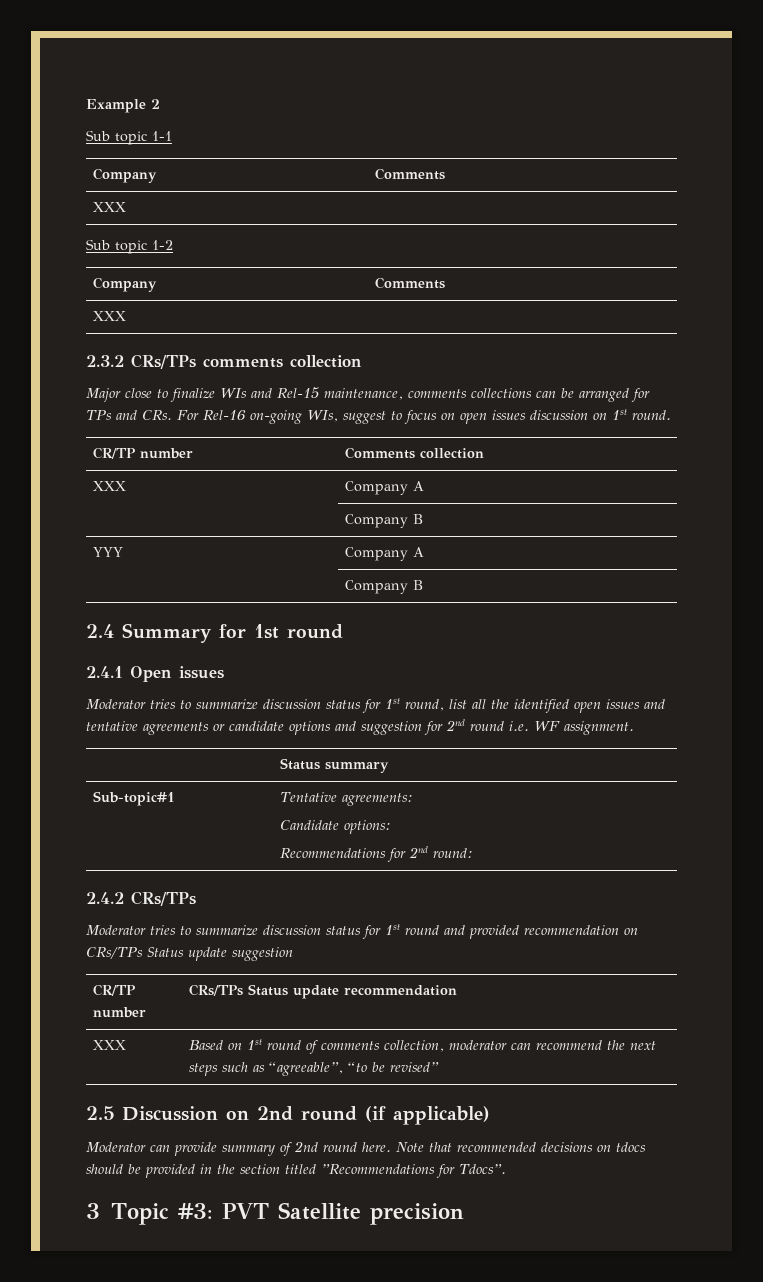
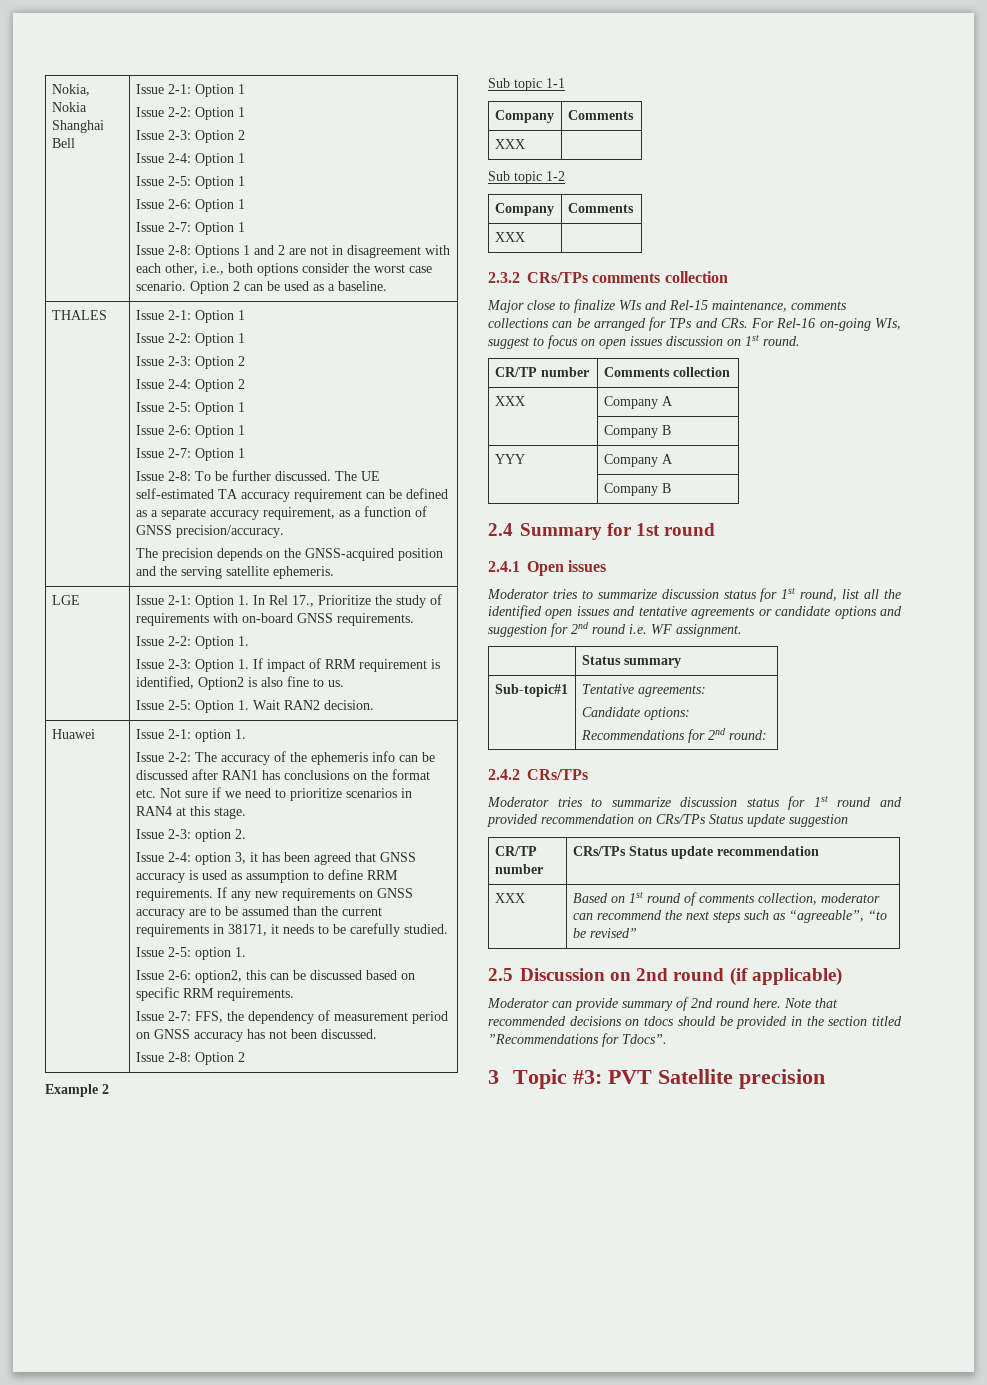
+ Nokia, Nokia Shanghai Bell | Issue 2-1: Option 1
+ Issue 2-2: Option 1
+ Issue 2-3: Option 2
+ Issue 2-4: Option 1
+ Issue 2-5: Option 1
+ Issue 2-6: Option 1
+ Issue 2-7: Option 1
+ Issue 2-8: Options 1 and 2 are not in disagreement with each other, i.e., both options consider the worst case scenario. Option 2 can be used as a baseline.
+ THALES | Issue 2-1: Option 1
+ Issue 2-2: Option 1
+ Issue 2-3: Option 2
+ Issue 2-4: Option 2
+ Issue 2-5: Option 1
+ Issue 2-6: Option 1
+ Issue 2-7: Option 1
+ Issue 2-8: To be further discussed. The UE self-estimated TA accuracy requirement can be defined as a separate accuracy requirement, as a function of GNSS precision/accuracy.
+ The precision depends on the GNSS-acquired position and the serving satellite ephemeris.
+ LGE | Issue 2-1: Option 1. In Rel 17., Prioritize the study of requirements with on-board GNSS requirements.
+ Issue 2-2: Option 1.
+ Issue 2-3: Option 1. If impact of RRM requirement is identified, Option2 is also fine to us.
+ Issue 2-5: Option 1. Wait RAN2 decision.
+ Huawei | Issue 2-1: option 1.
+ Issue 2-2: The accuracy of the ephemeris info can be discussed after RAN1 has conclusions on the format etc. Not sure if we need to prioritize scenarios in RAN4 at this stage.
+ Issue 2-3: option 2.
+ Issue 2-4: option 3, it has been agreed that GNSS accuracy is used as assumption to define RRM requirements. If any new requirements on GNSS accuracy are to be assumed than the current requirements in 38171, it needs to be carefully studied.
+ Issue 2-5: option 1.
+ Issue 2-6: option2, this can be discussed based on specific RRM requirements.
+ Issue 2-7: FFS, the dependency of measurement period on GNSS accuracy has not been discussed.
+ Issue 2-8: Option 2

